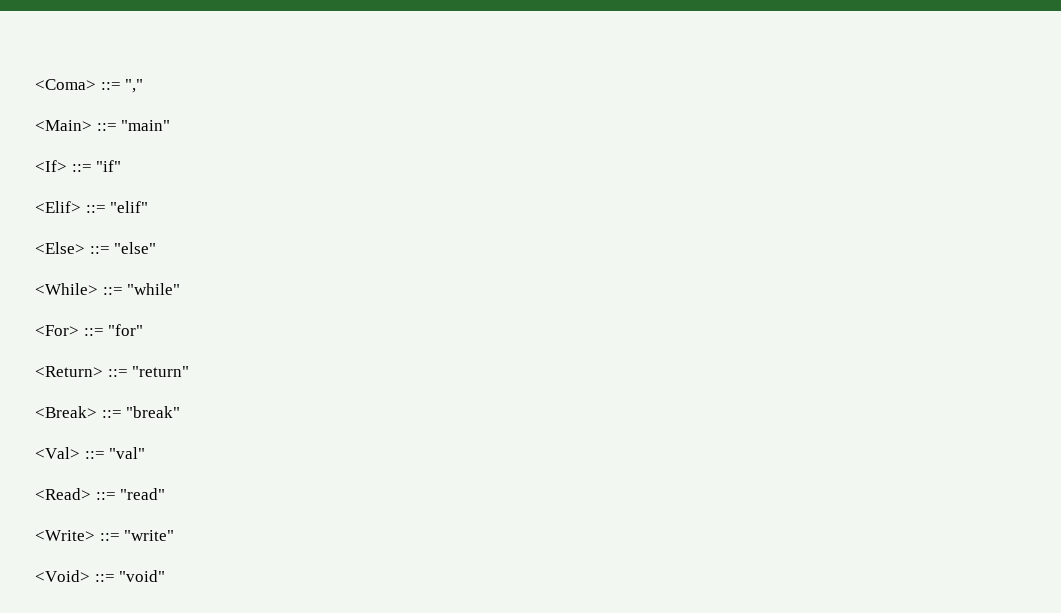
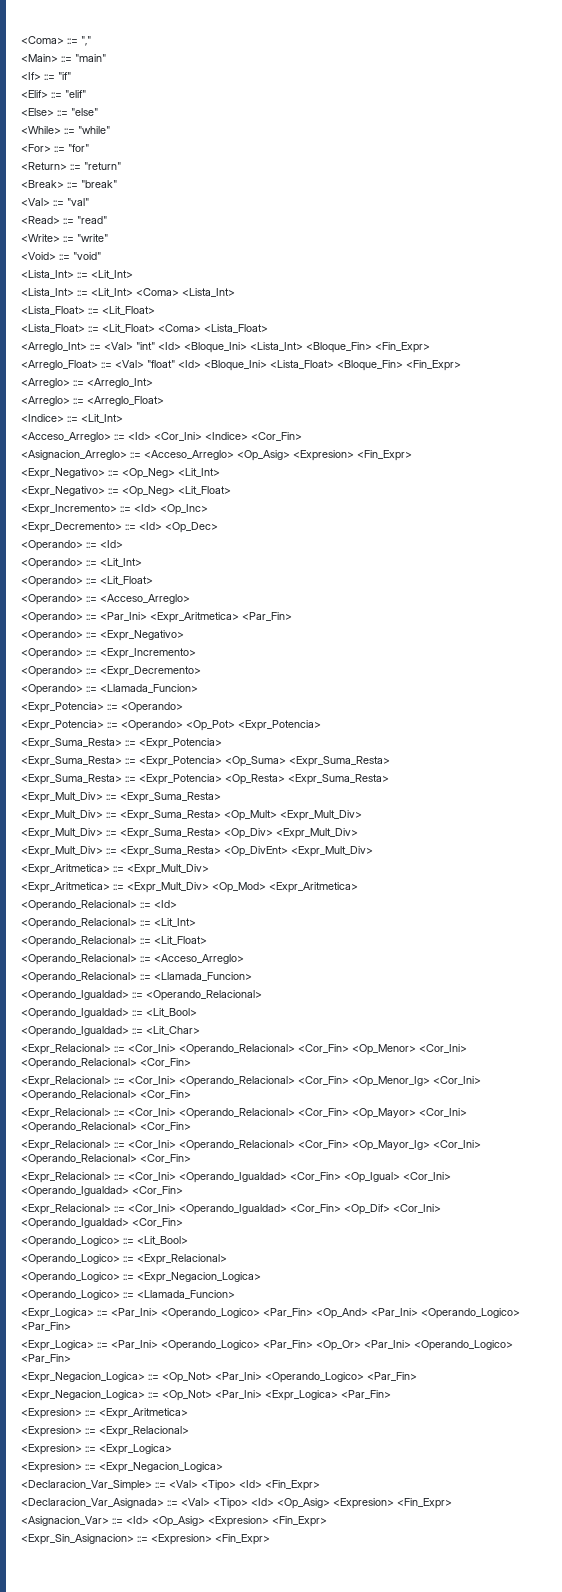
  <Void> ::= "void"
+ <Lista_Int> ::= <Lit_Int>
+ <Lista_Int> ::= <Lit_Int> <Coma> <Lista_Int>
+ <Lista_Float> ::= <Lit_Float>
+ <Lista_Float> ::= <Lit_Float> <Coma> <Lista_Float>
+ <Arreglo_Int> ::= <Val> "int" <Id> <Bloque_Ini> <Lista_Int> <Bloque_Fin> <Fin_Expr>
+ <Arreglo_Float> ::= <Val> "float" <Id> <Bloque_Ini> <Lista_Float> <Bloque_Fin> <Fin_Expr>
+ <Arreglo> ::= <Arreglo_Int>
+ <Arreglo> ::= <Arreglo_Float>
+ <Indice> ::= <Lit_Int>
+ <Acceso_Arreglo> ::= <Id> <Cor_Ini> <Indice> <Cor_Fin>
+ <Asignacion_Arreglo> ::= <Acceso_Arreglo> <Op_Asig> <Expresion> <Fin_Expr>
+ <Expr_Negativo> ::= <Op_Neg> <Lit_Int>
+ <Expr_Negativo> ::= <Op_Neg> <Lit_Float>
+ <Expr_Incremento> ::= <Id> <Op_Inc>
+ <Expr_Decremento> ::= <Id> <Op_Dec>
+ <Operando> ::= <Id>
+ <Operando> ::= <Lit_Int>
+ <Operando> ::= <Lit_Float>
+ <Operando> ::= <Acceso_Arreglo>
+ <Operando> ::= <Par_Ini> <Expr_Aritmetica> <Par_Fin>
+ <Operando> ::= <Expr_Negativo>
+ <Operando> ::= <Expr_Incremento>
+ <Operando> ::= <Expr_Decremento>
+ <Operando> ::= <Llamada_Funcion>
+ <Expr_Potencia> ::= <Operando>
+ <Expr_Potencia> ::= <Operando> <Op_Pot> <Expr_Potencia>
+ <Expr_Suma_Resta> ::= <Expr_Potencia>
+ <Expr_Suma_Resta> ::= <Expr_Potencia> <Op_Suma> <Expr_Suma_Resta>
+ <Expr_Suma_Resta> ::= <Expr_Potencia> <Op_Resta> <Expr_Suma_Resta>
+ <Expr_Mult_Div> ::= <Expr_Suma_Resta>
+ <Expr_Mult_Div> ::= <Expr_Suma_Resta> <Op_Mult> <Expr_Mult_Div>
+ <Expr_Mult_Div> ::= <Expr_Suma_Resta> <Op_Div> <Expr_Mult_Div>
+ <Expr_Mult_Div> ::= <Expr_Suma_Resta> <Op_DivEnt> <Expr_Mult_Div>
+ <Expr_Aritmetica> ::= <Expr_Mult_Div>
+ <Expr_Aritmetica> ::= <Expr_Mult_Div> <Op_Mod> <Expr_Aritmetica>
+ <Operando_Relacional> ::= <Id>
+ <Operando_Relacional> ::= <Lit_Int>
+ <Operando_Relacional> ::= <Lit_Float>
+ <Operando_Relacional> ::= <Acceso_Arreglo>
+ <Operando_Relacional> ::= <Llamada_Funcion>
+ <Operando_Igualdad> ::= <Operando_Relacional>
+ <Operando_Igualdad> ::= <Lit_Bool>
+ <Operando_Igualdad> ::= <Lit_Char>
+ <Expr_Relacional> ::= <Cor_Ini> <Operando_Relacional> <Cor_Fin> <Op_Menor> <Cor_Ini> <Operando_Relacional> <Cor_Fin>
+ <Expr_Relacional> ::= <Cor_Ini> <Operando_Relacional> <Cor_Fin> <Op_Menor_Ig> <Cor_Ini> <Operando_Relacional> <Cor_Fin>
+ <Expr_Relacional> ::= <Cor_Ini> <Operando_Relacional> <Cor_Fin> <Op_Mayor> <Cor_Ini> <Operando_Relacional> <Cor_Fin>
+ <Expr_Relacional> ::= <Cor_Ini> <Operando_Relacional> <Cor_Fin> <Op_Mayor_Ig> <Cor_Ini> <Operando_Relacional> <Cor_Fin>
+ <Expr_Relacional> ::= <Cor_Ini> <Operando_Igualdad> <Cor_Fin> <Op_Igual> <Cor_Ini> <Operando_Igualdad> <Cor_Fin>
+ <Expr_Relacional> ::= <Cor_Ini> <Operando_Igualdad> <Cor_Fin> <Op_Dif> <Cor_Ini> <Operando_Igualdad> <Cor_Fin>
+ <Operando_Logico> ::= <Lit_Bool>
+ <Operando_Logico> ::= <Expr_Relacional>
+ <Operando_Logico> ::= <Expr_Negacion_Logica>
+ <Operando_Logico> ::= <Llamada_Funcion>
+ <Expr_Logica> ::= <Par_Ini> <Operando_Logico> <Par_Fin> <Op_And> <Par_Ini> <Operando_Logico> <Par_Fin>
+ <Expr_Logica> ::= <Par_Ini> <Operando_Logico> <Par_Fin> <Op_Or> <Par_Ini> <Operando_Logico> <Par_Fin>
+ <Expr_Negacion_Logica> ::= <Op_Not> <Par_Ini> <Operando_Logico> <Par_Fin>
+ <Expr_Negacion_Logica> ::= <Op_Not> <Par_Ini> <Expr_Logica> <Par_Fin>
+ <Expresion> ::= <Expr_Aritmetica>
+ <Expresion> ::= <Expr_Relacional>
+ <Expresion> ::= <Expr_Logica>
+ <Expresion> ::= <Expr_Negacion_Logica>
+ <Declaracion_Var_Simple> ::= <Val> <Tipo> <Id> <Fin_Expr>
+ <Declaracion_Var_Asignada> ::= <Val> <Tipo> <Id> <Op_Asig> <Expresion> <Fin_Expr>
+ <Asignacion_Var> ::= <Id> <Op_Asig> <Expresion> <Fin_Expr>
+ <Expr_Sin_Asignacion> ::= <Expresion> <Fin_Expr>

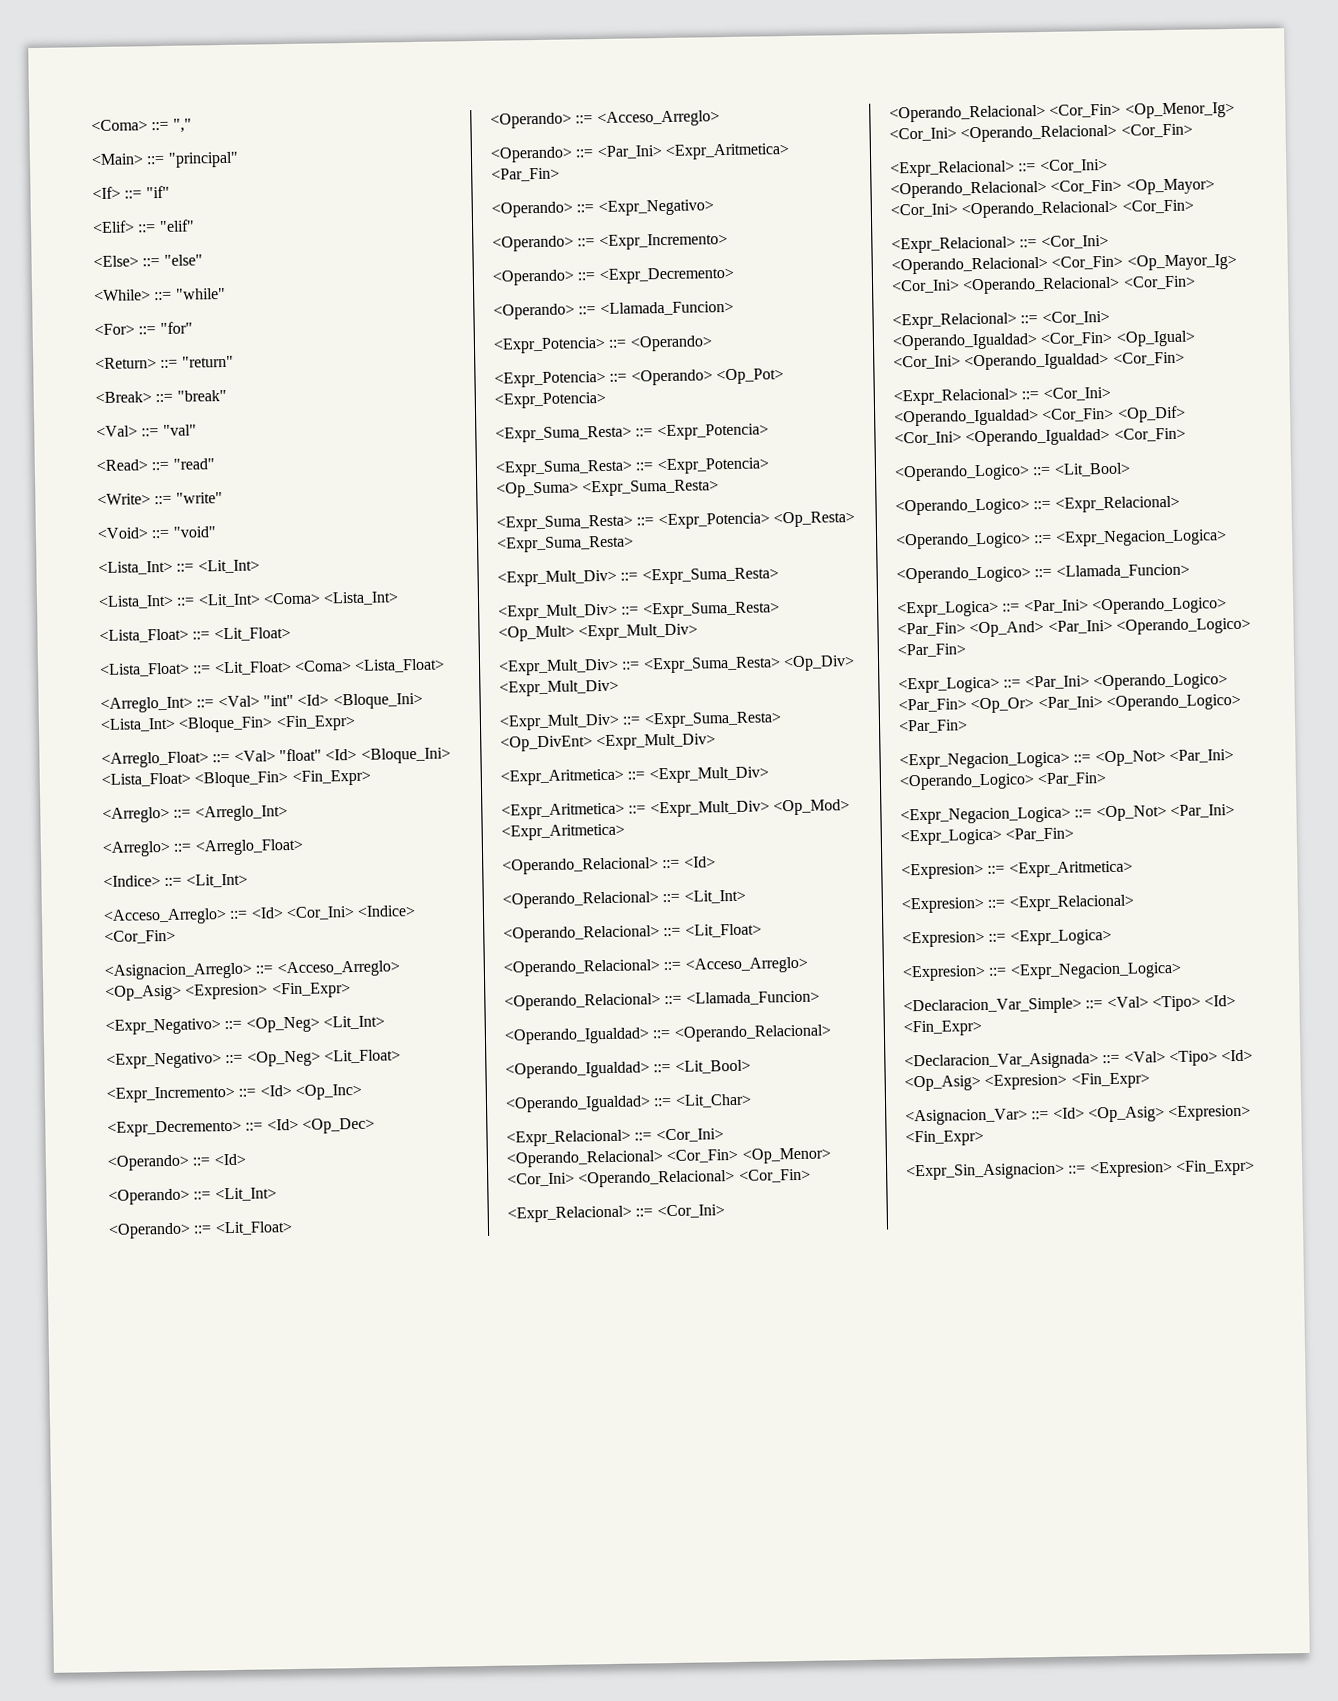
- <Main> ::= "main"
+ <Main> ::= "principal"

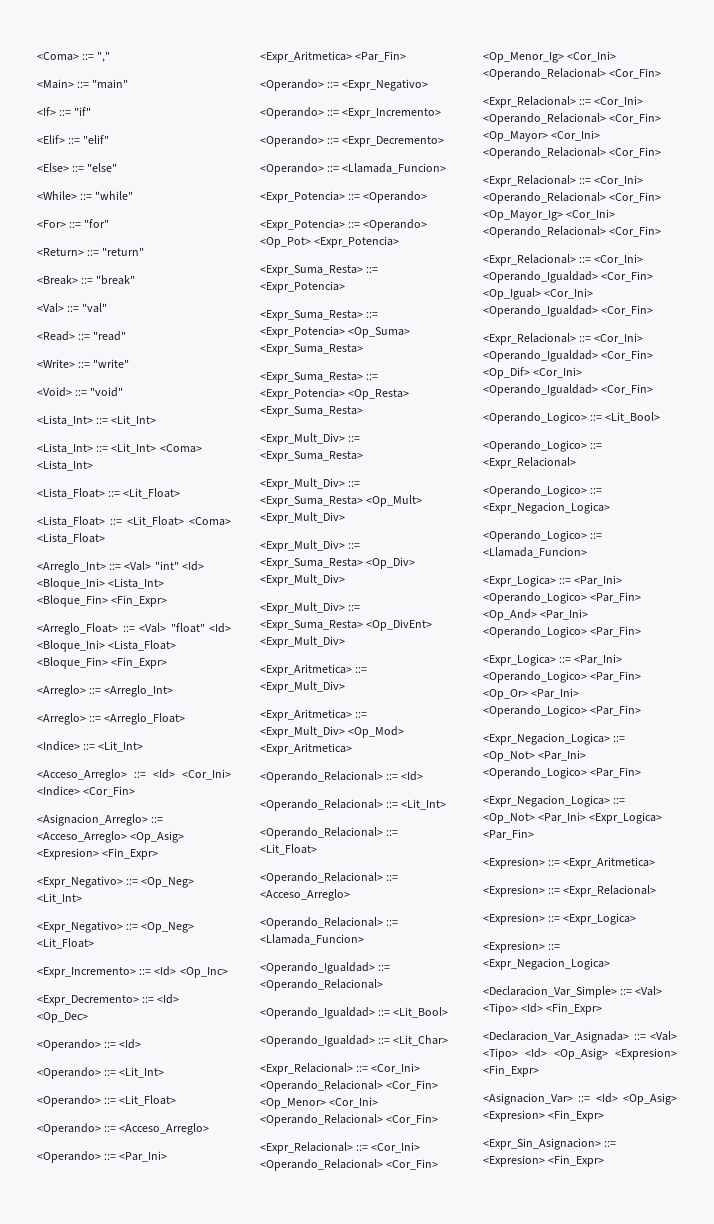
- <Main> ::= "principal"
+ <Main> ::= "main"

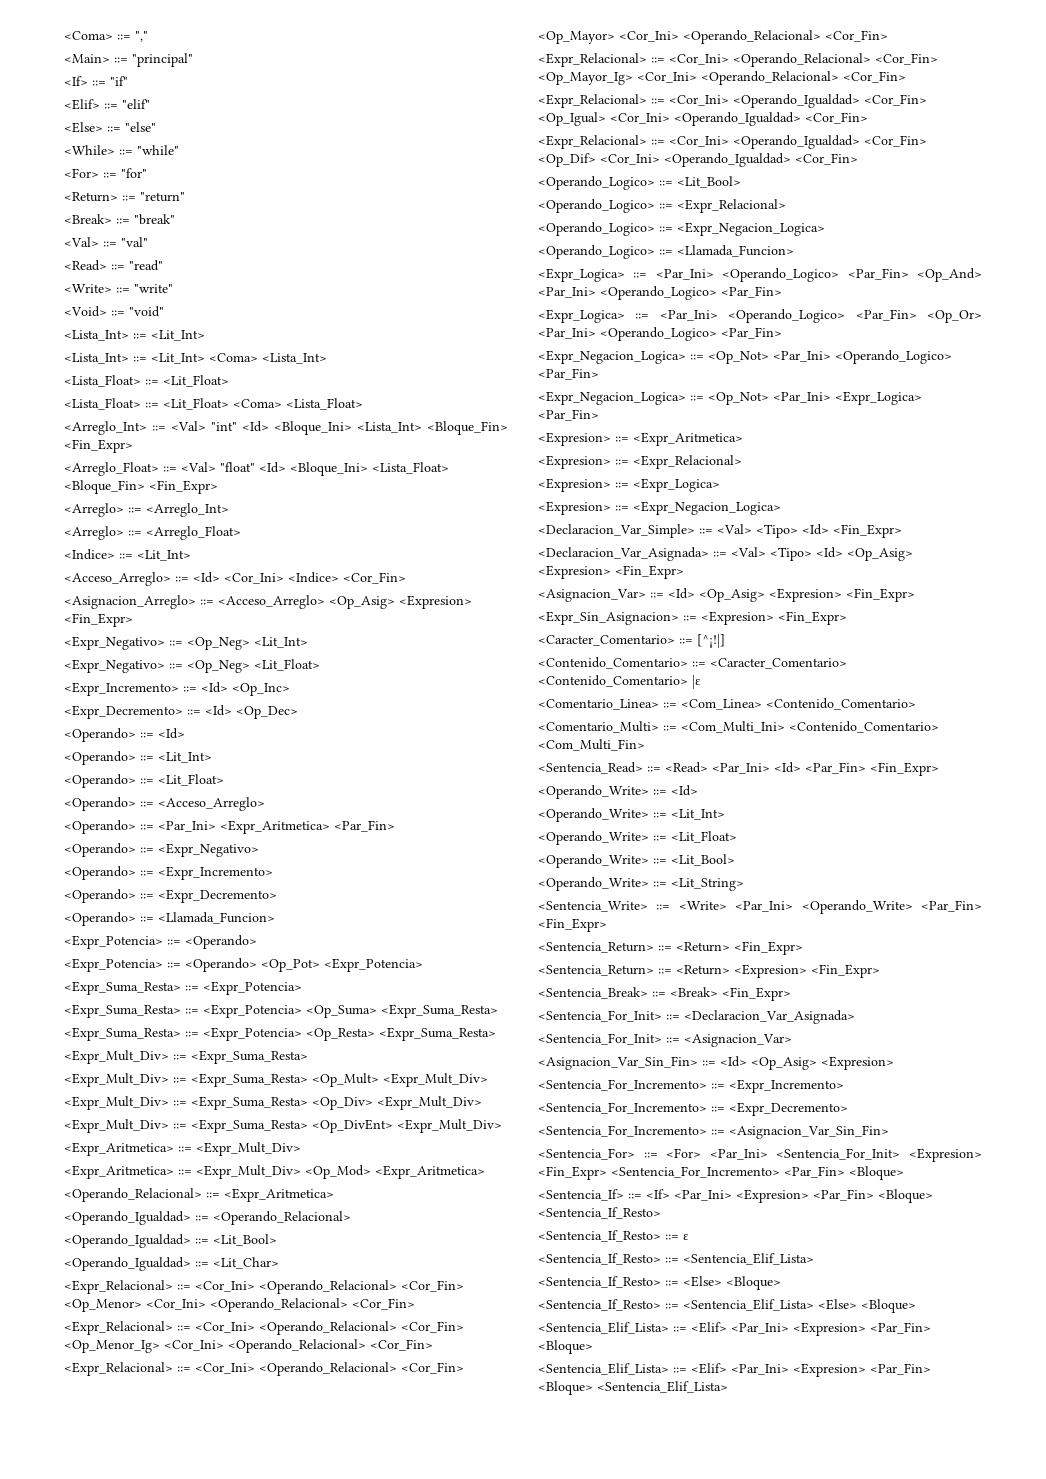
- <Main> ::= "main"
+ <Main> ::= "principal"
- <Operando_Relacional> ::= <Id>
- <Operando_Relacional> ::= <Lit_Int>
- <Operando_Relacional> ::= <Lit_Float>
- <Operando_Relacional> ::= <Acceso_Arreglo>
- <Operando_Relacional> ::= <Llamada_Funcion>
+ <Operando_Relacional> ::= <Expr_Aritmetica>
+ <Caracter_Comentario> ::= [^¡!|]
+ <Contenido_Comentario> ::= <Caracter_Comentario> <Contenido_Comentario> |ε
+ <Comentario_Linea> ::= <Com_Linea> <Contenido_Comentario>
+ <Comentario_Multi> ::= <Com_Multi_Ini> <Contenido_Comentario> <Com_Multi_Fin>
+ <Sentencia_Read> ::= <Read> <Par_Ini> <Id> <Par_Fin> <Fin_Expr>
+ <Operando_Write> ::= <Id>
+ <Operando_Write> ::= <Lit_Int>
+ <Operando_Write> ::= <Lit_Float>
+ <Operando_Write> ::= <Lit_Bool>
+ <Operando_Write> ::= <Lit_String>
+ <Sentencia_Write> ::= <Write> <Par_Ini> <Operando_Write> <Par_Fin> <Fin_Expr>
+ <Sentencia_Return> ::= <Return> <Fin_Expr>
+ <Sentencia_Return> ::= <Return> <Expresion> <Fin_Expr>
+ <Sentencia_Break> ::= <Break> <Fin_Expr>
+ <Sentencia_For_Init> ::= <Declaracion_Var_Asignada>
+ <Sentencia_For_Init> ::= <Asignacion_Var>
+ <Asignacion_Var_Sin_Fin> ::= <Id> <Op_Asig> <Expresion>
+ <Sentencia_For_Incremento> ::= <Expr_Incremento>
+ <Sentencia_For_Incremento> ::= <Expr_Decremento>
+ <Sentencia_For_Incremento> ::= <Asignacion_Var_Sin_Fin>
+ <Sentencia_For> ::= <For> <Par_Ini> <Sentencia_For_Init> <Expresion> <Fin_Expr> <Sentencia_For_Incremento> <Par_Fin> <Bloque>
+ <Sentencia_If> ::= <If> <Par_Ini> <Expresion> <Par_Fin> <Bloque> <Sentencia_If_Resto>
+ <Sentencia_If_Resto> ::= ε
+ <Sentencia_If_Resto> ::= <Sentencia_Elif_Lista>
+ <Sentencia_If_Resto> ::= <Else> <Bloque>
+ <Sentencia_If_Resto> ::= <Sentencia_Elif_Lista> <Else> <Bloque>
+ <Sentencia_Elif_Lista> ::= <Elif> <Par_Ini> <Expresion> <Par_Fin> <Bloque>
+ <Sentencia_Elif_Lista> ::= <Elif> <Par_Ini> <Expresion> <Par_Fin> <Bloque> <Sentencia_Elif_Lista>

